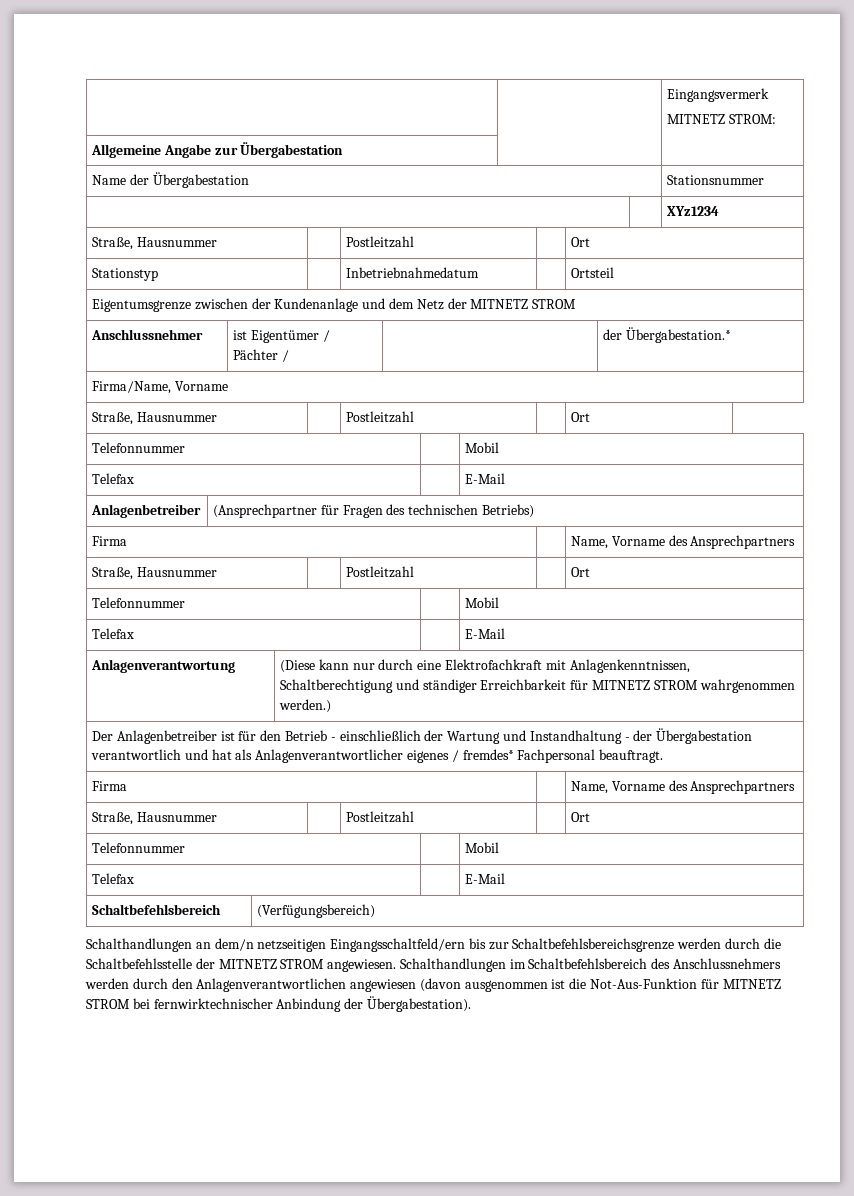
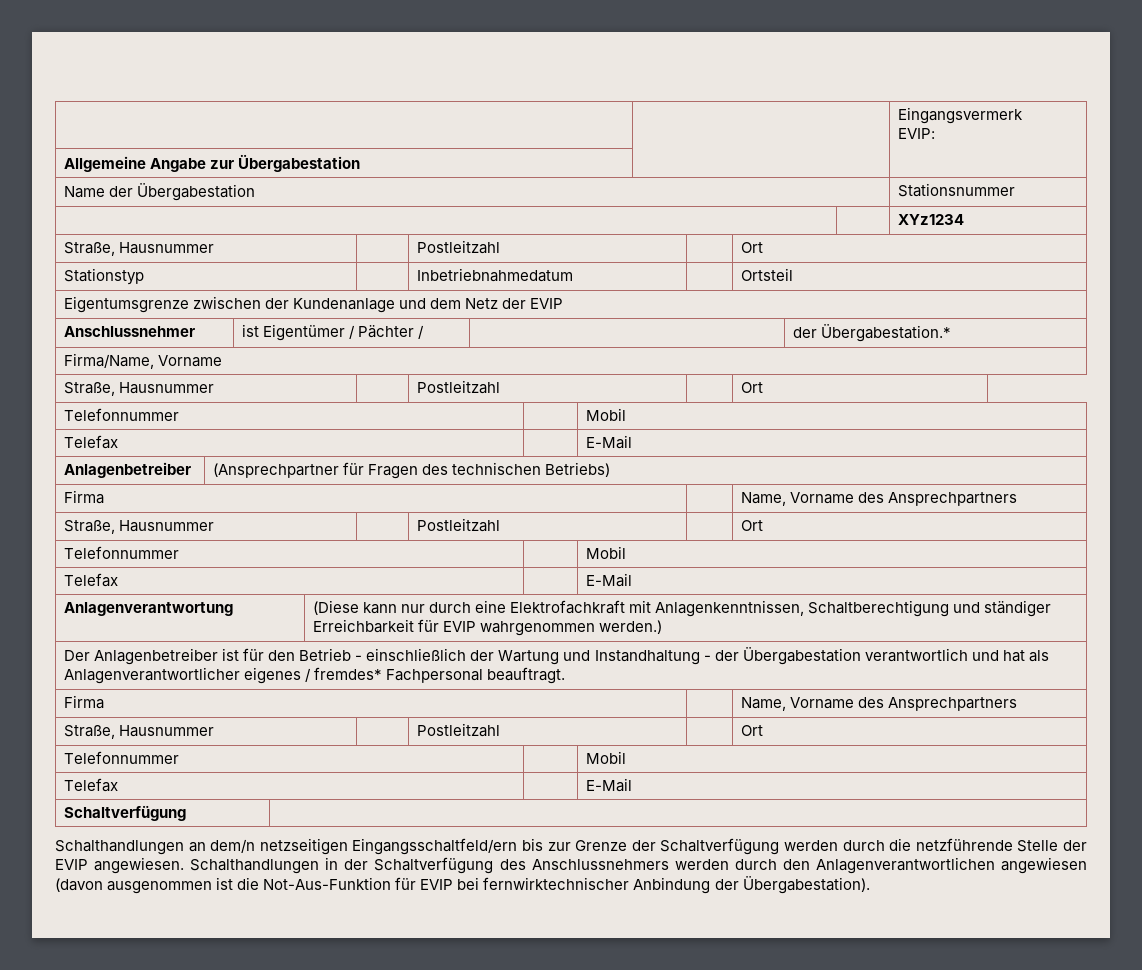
  | | Eingangsvermerk
- MITNETZ STROM:
+ EVIP:
- Eigentumsgrenze zwischen der Kundenanlage und dem Netz der MITNETZ STROM
+ Eigentumsgrenze zwischen der Kundenanlage und dem Netz der EVIP
- Anlagenverantwortung | (Diese kann nur durch eine Elektrofachkraft mit Anlagenkenntnissen, Schaltberechtigung und ständiger Erreichbarkeit für MITNETZ STROM wahrgenommen werden.)
+ Anlagenverantwortung | (Diese kann nur durch eine Elektrofachkraft mit Anlagenkenntnissen, Schaltberechtigung und ständiger Erreichbarkeit für EVIP wahrgenommen werden.)
- Schaltbefehlsbereich | (Verfügungsbereich)
+ Schaltverfügung |
- Schalthandlungen an dem/n netzseitigen Eingangsschaltfeld/ern bis zur Schaltbefehlsbereichsgrenze werden durch die Schaltbefehlsstelle der MITNETZ STROM angewiesen. Schalthandlungen im Schaltbefehlsbereich des Anschlussnehmers werden durch den Anlagenverantwortlichen angewiesen (davon ausgenommen ist die Not-Aus-Funktion für MITNETZ STROM bei fernwirktechnischer Anbindung der Übergabestation).
+ Schalthandlungen an dem/n netzseitigen Eingangsschaltfeld/ern bis zur Grenze der Schaltverfügung werden durch die netzführende Stelle der EVIP angewiesen. Schalthandlungen in der Schaltverfügung des Anschlussnehmers werden durch den Anlagenverantwortlichen angewiesen (davon ausgenommen ist die Not-Aus-Funktion für EVIP bei fernwirktechnischer Anbindung der Übergabestation).

